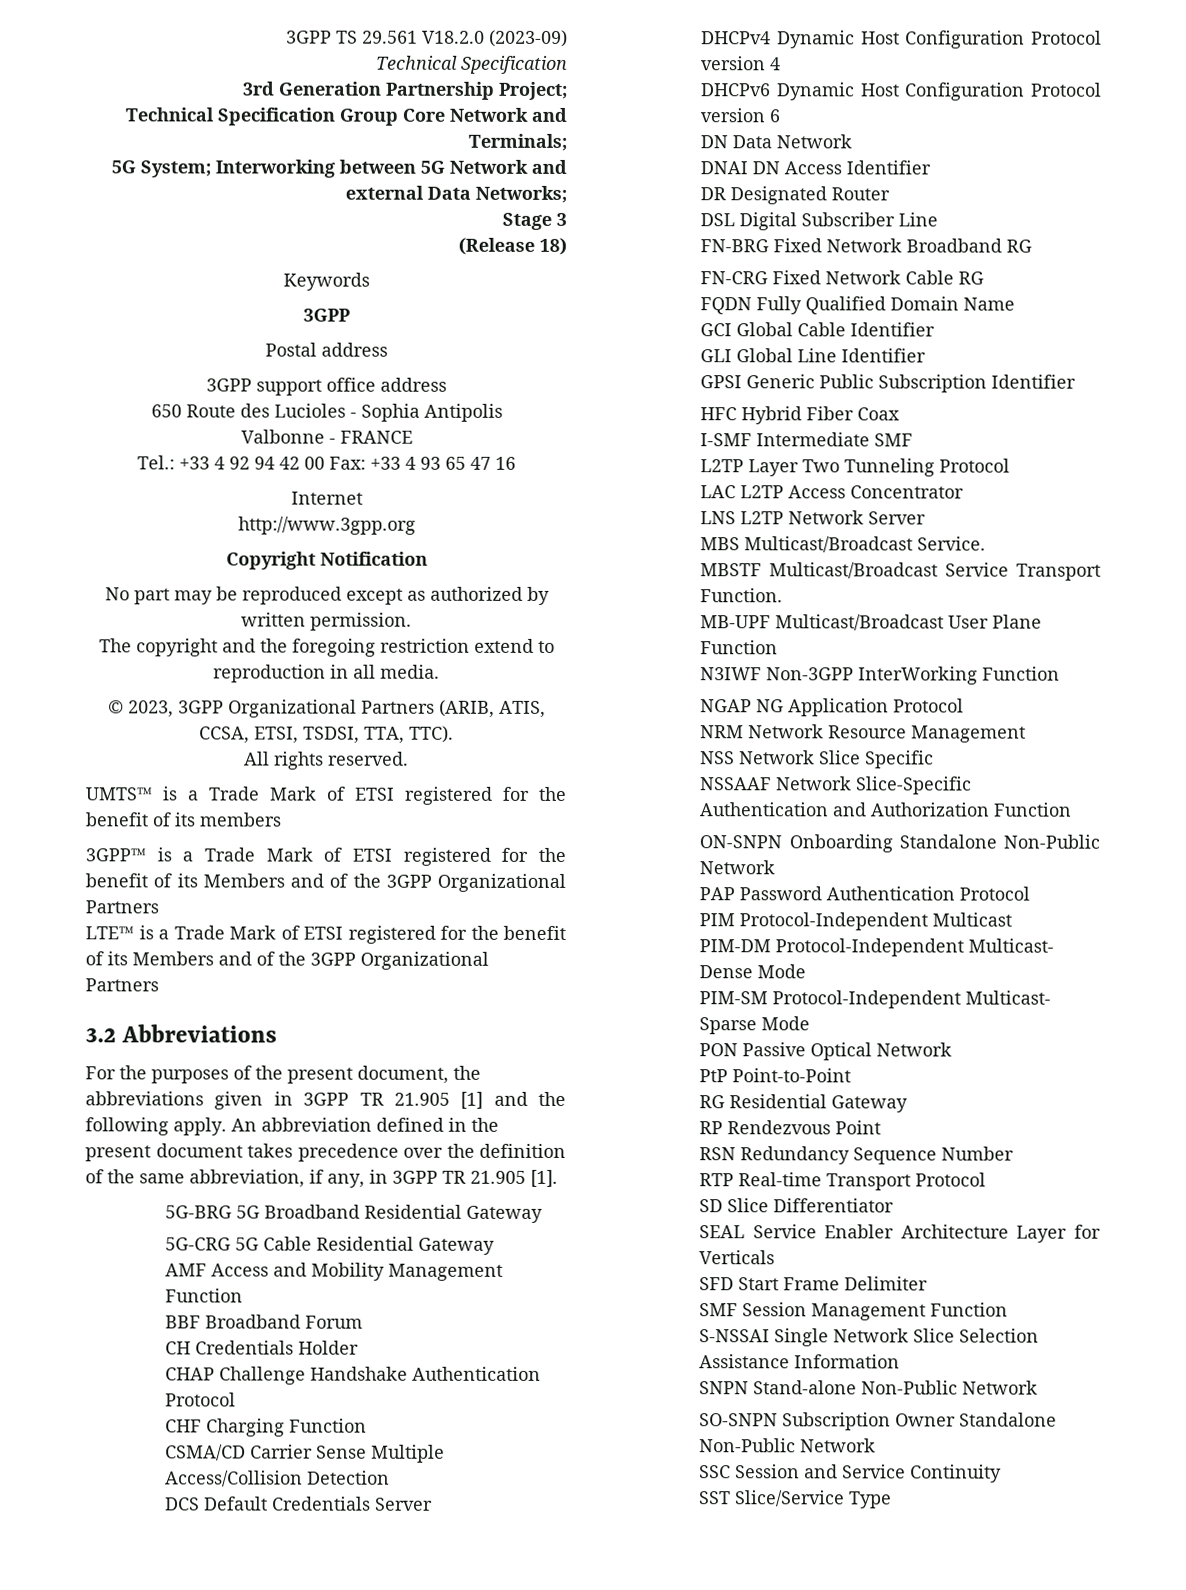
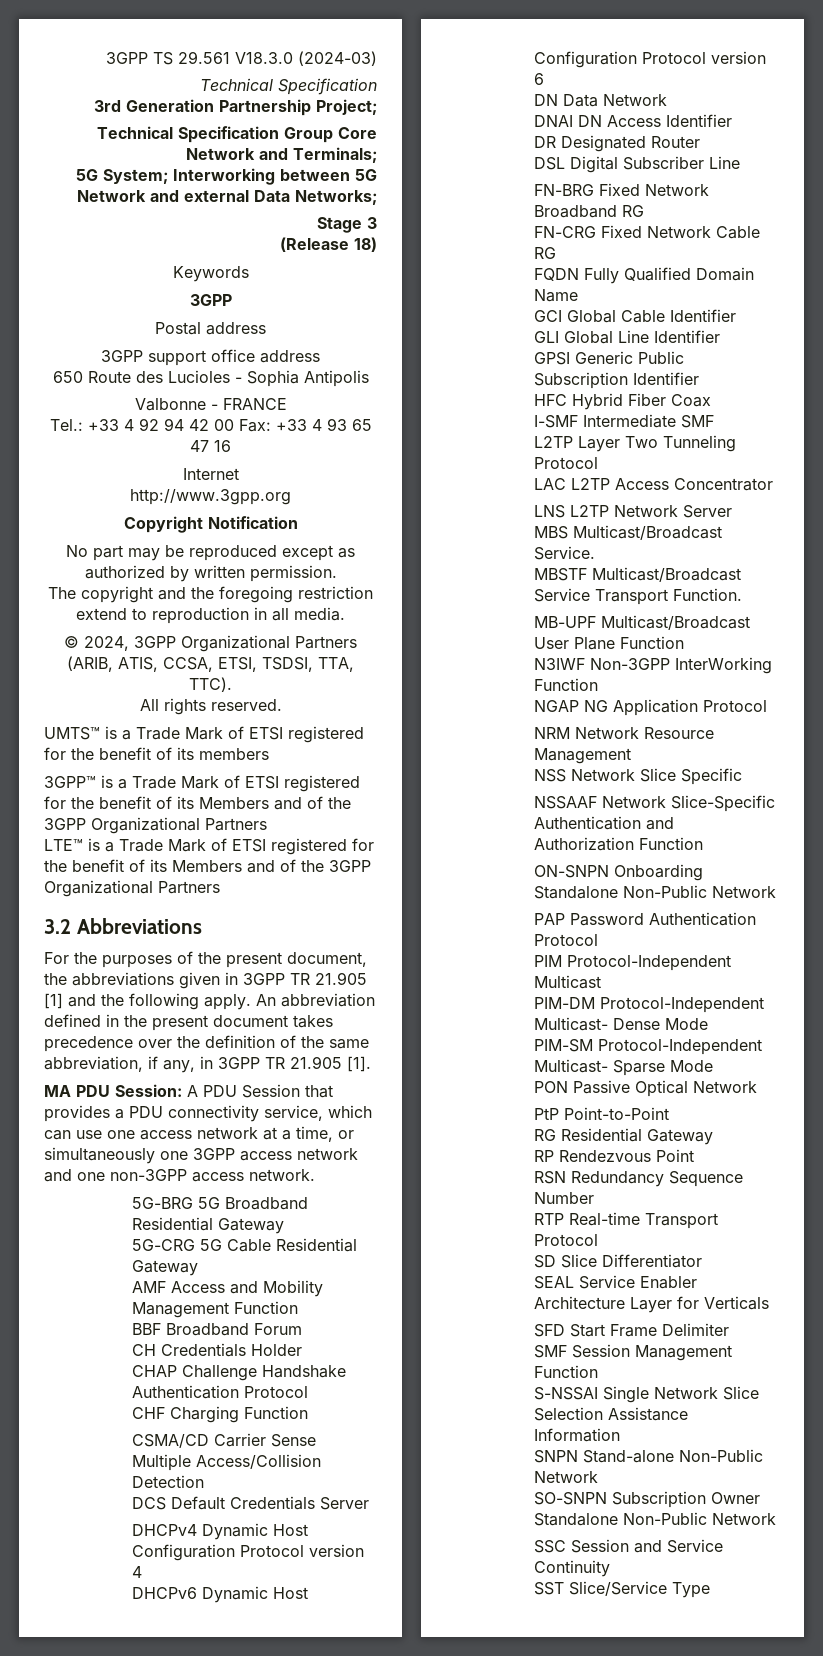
- 3GPP TS 29.561 V18.2.0 (2023-09)
+ 3GPP TS 29.561 V18.3.0 (2024-03)
- © 2023, 3GPP Organizational Partners (ARIB, ATIS, CCSA, ETSI, TSDSI, TTA, TTC).
+ © 2024, 3GPP Organizational Partners (ARIB, ATIS, CCSA, ETSI, TSDSI, TTA, TTC).
+ MA PDU Session: A PDU Session that provides a PDU connectivity service, which can use one access network at a time, or simultaneously one 3GPP access network and one non-3GPP access network.

